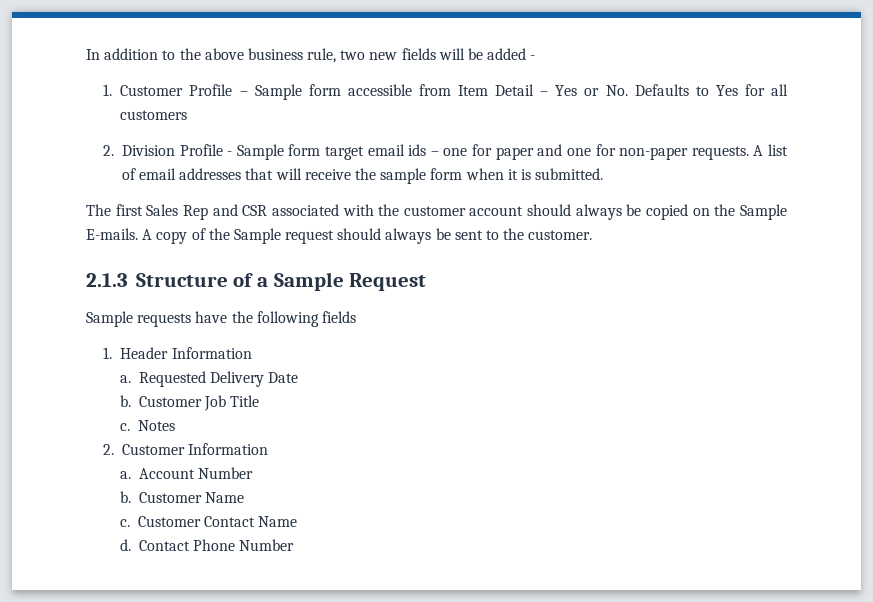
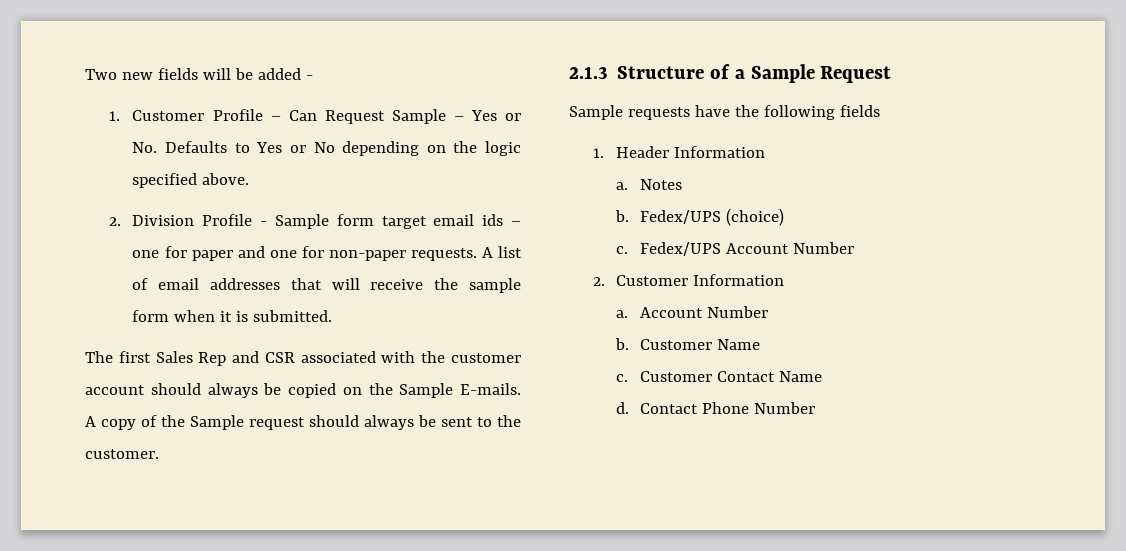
- In addition to the above business rule, two new fields will be added -
+ Two new fields will be added -
- 1. Customer Profile – Sample form accessible from Item Detail – Yes or No. Defaults to Yes for all customers
+ 1. Customer Profile – Can Request Sample – Yes or No. Defaults to Yes or No depending on the logic specified above.
- Requested Delivery Date
- b. Customer Job Title
- c. Notes
+ Notes
+ b. Fedex/UPS (choice)
+ c. Fedex/UPS Account Number

